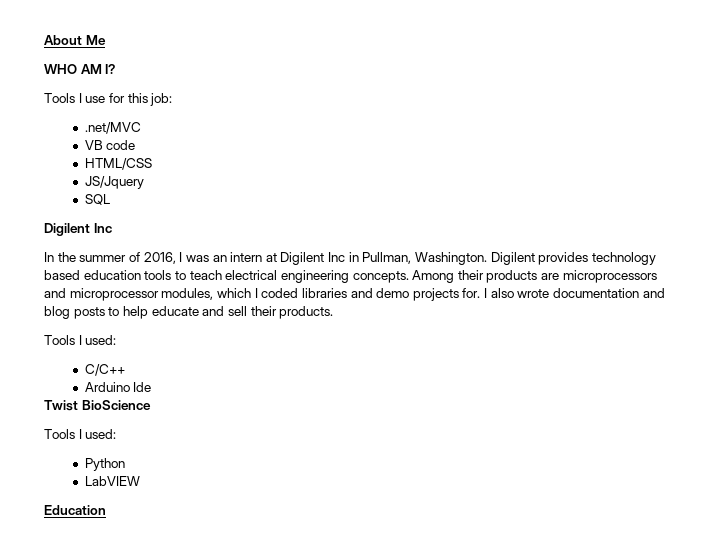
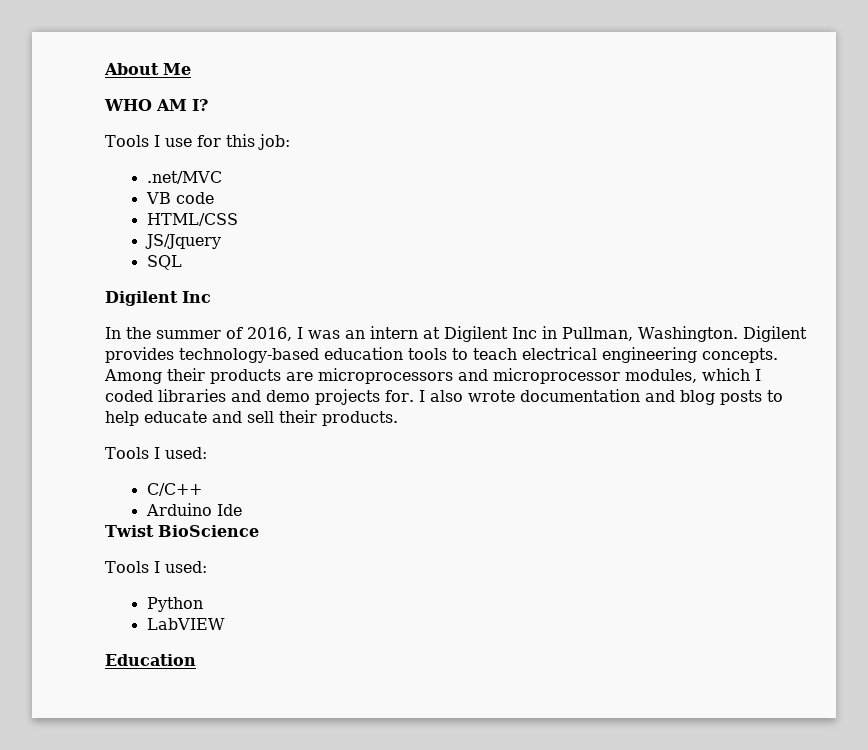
- Digilent provides technology based education tools to teach electrical engineering concepts.
+ Digilent provides technology-based education tools to teach electrical engineering concepts.

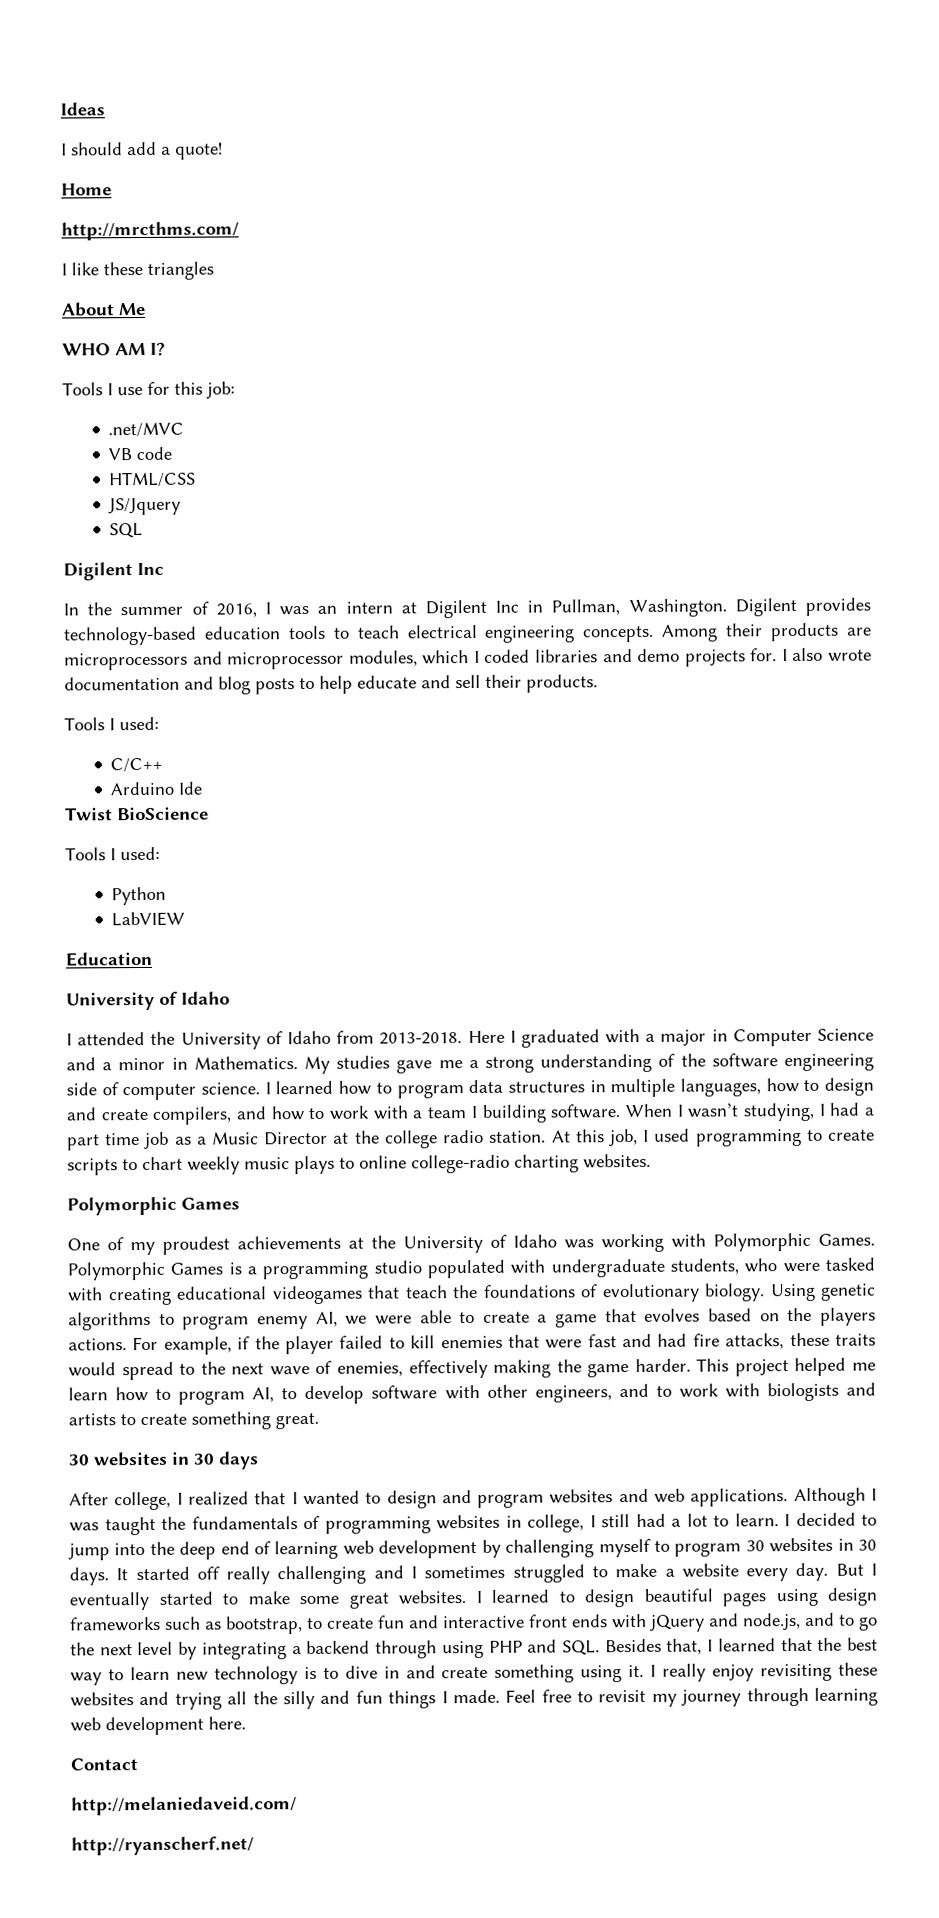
+ Ideas
+ I should add a quote!
+ Home
+ http://mrcthms.com/
+ I like these triangles
  Education
+ University of Idaho
+ I attended the University of Idaho from 2013-2018. Here I graduated with a major in Computer Science and a minor in Mathematics. My studies gave me a strong understanding of the software engineering side of computer science. I learned how to program data structures in multiple languages, how to design and create compilers, and how to work with a team I building software. When I wasn’t studying, I had a part time job as a Music Director at the college radio station. At this job, I used programming to create scripts to chart weekly music plays to online college-radio charting websites.
+ Polymorphic Games
+ One of my proudest achievements at the University of Idaho was working with Polymorphic Games. Polymorphic Games is a programming studio populated with undergraduate students, who were tasked with creating educational videogames that teach the foundations of evolutionary biology. Using genetic algorithms to program enemy AI, we were able to create a game that evolves based on the players actions. For example, if the player failed to kill enemies that were fast and had fire attacks, these traits would spread to the next wave of enemies, effectively making the game harder. This project helped me learn how to program AI, to develop software with other engineers, and to work with biologists and artists to create something great.
+ 30 websites in 30 days
+ After college, I realized that I wanted to design and program websites and web applications. Although I was taught the fundamentals of programming websites in college, I still had a lot to learn. I decided to jump into the deep end of learning web development by challenging myself to program 30 websites in 30 days. It started off really challenging and I sometimes struggled to make a website every day. But I eventually started to make some great websites. I learned to design beautiful pages using design frameworks such as bootstrap, to create fun and interactive front ends with jQuery and node.js, and to go the next level by integrating a backend through using PHP and SQL. Besides that, I learned that the best way to learn new technology is to dive in and create something using it. I really enjoy revisiting these websites and trying all the silly and fun things I made. Feel free to revisit my journey through learning web development here.
+ Contact
+ http://melaniedaveid.com/
+ http://ryanscherf.net/

